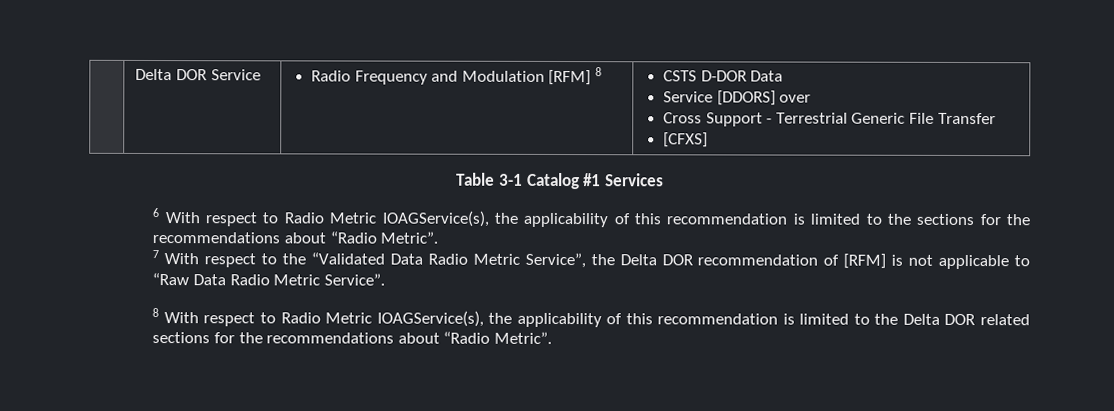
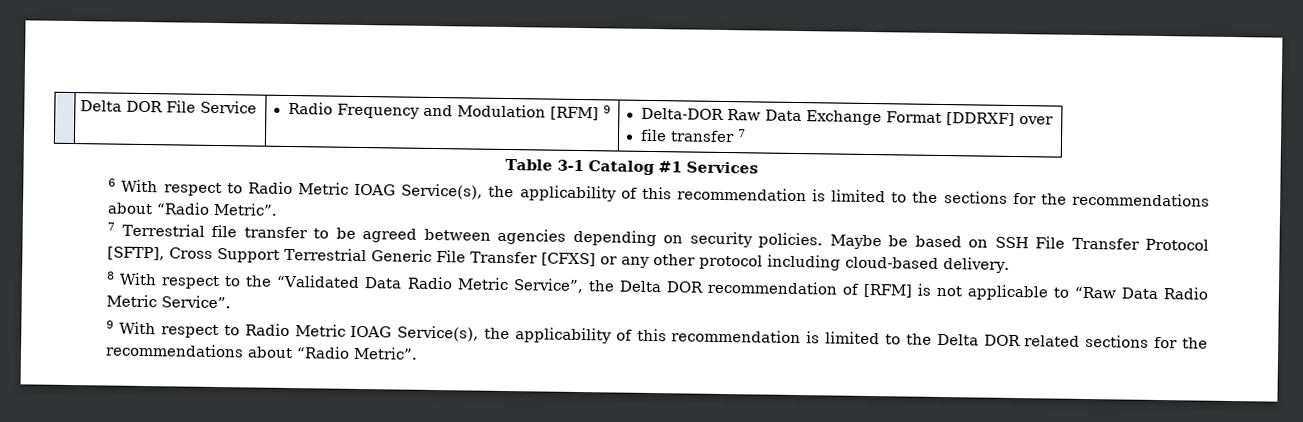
- | Delta DOR Service | Radio Frequency and Modulation [RFM] 8 | CSTS D-DOR Data
- Service [DDORS] over
- Cross Support - Terrestrial Generic File Transfer
- [CFXS]
+ | Delta DOR File Service | Radio Frequency and Modulation [RFM] 9 | Delta-DOR Raw Data Exchange Format [DDRXF] over
+ file transfer 7
- 6 With respect to Radio Metric IOAGService(s), the applicability of this recommendation is limited to the sections for the recommendations about “Radio Metric”.
+ 6 With respect to Radio Metric IOAG Service(s), the applicability of this recommendation is limited to the sections for the recommendations about “Radio Metric”.
- 7 With respect to the “Validated Data Radio Metric Service”, the Delta DOR recommendation of [RFM] is not applicable to “Raw Data Radio Metric Service”.
+ 7 Terrestrial file transfer to be agreed between agencies depending on security policies. Maybe be based on SSH File Transfer Protocol [SFTP], Cross Support Terrestrial Generic File Transfer [CFXS] or any other protocol including cloud-based delivery.
+ 8 With respect to the “Validated Data Radio Metric Service”, the Delta DOR recommendation of [RFM] is not applicable to “Raw Data Radio Metric Service”.
- 8 With respect to Radio Metric IOAGService(s), the applicability of this recommendation is limited to the Delta DOR related sections for the recommendations about “Radio Metric”.
+ 9 With respect to Radio Metric IOAG Service(s), the applicability of this recommendation is limited to the Delta DOR related sections for the recommendations about “Radio Metric”.

